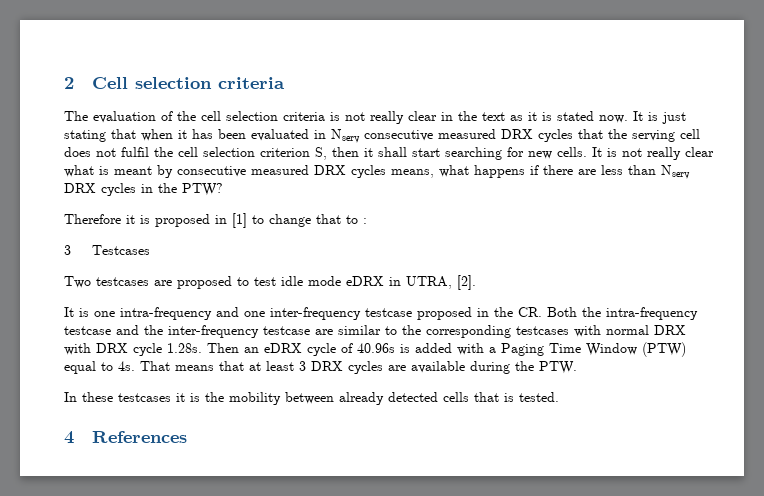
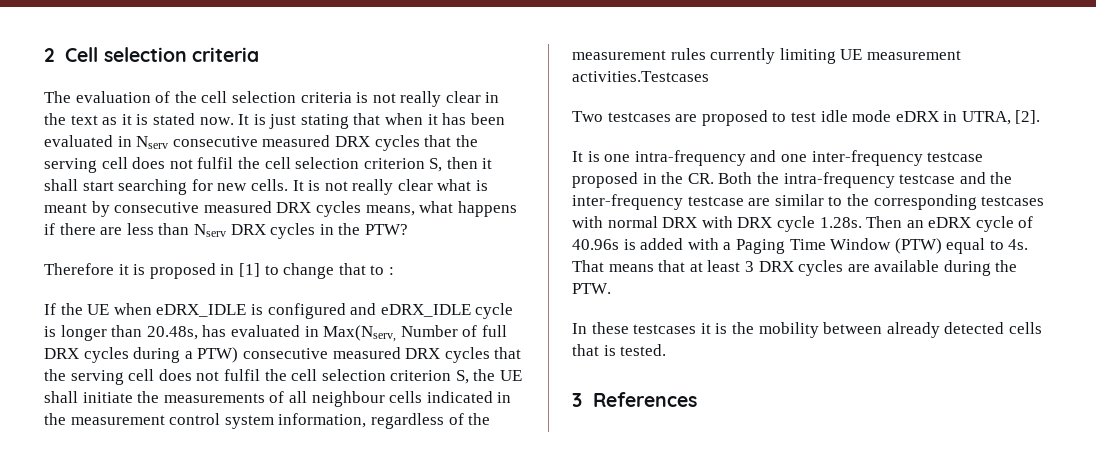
- 3 Testcases
+ If the UE when eDRX_IDLE is configured and eDRX_IDLE cycle is longer than 20.48s, has evaluated in Max(Nserv, Number of full DRX cycles during a PTW) consecutive measured DRX cycles that the serving cell does not fulfil the cell selection criterion S, the UE shall initiate the measurements of all neighbour cells indicated in the measurement control system information, regardless of the measurement rules currently limiting UE measurement activities.Testcases
- 4 References
+ 3 References

